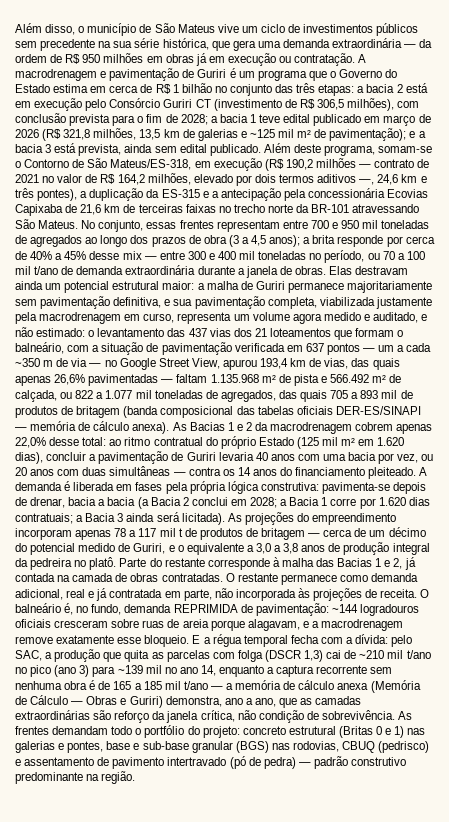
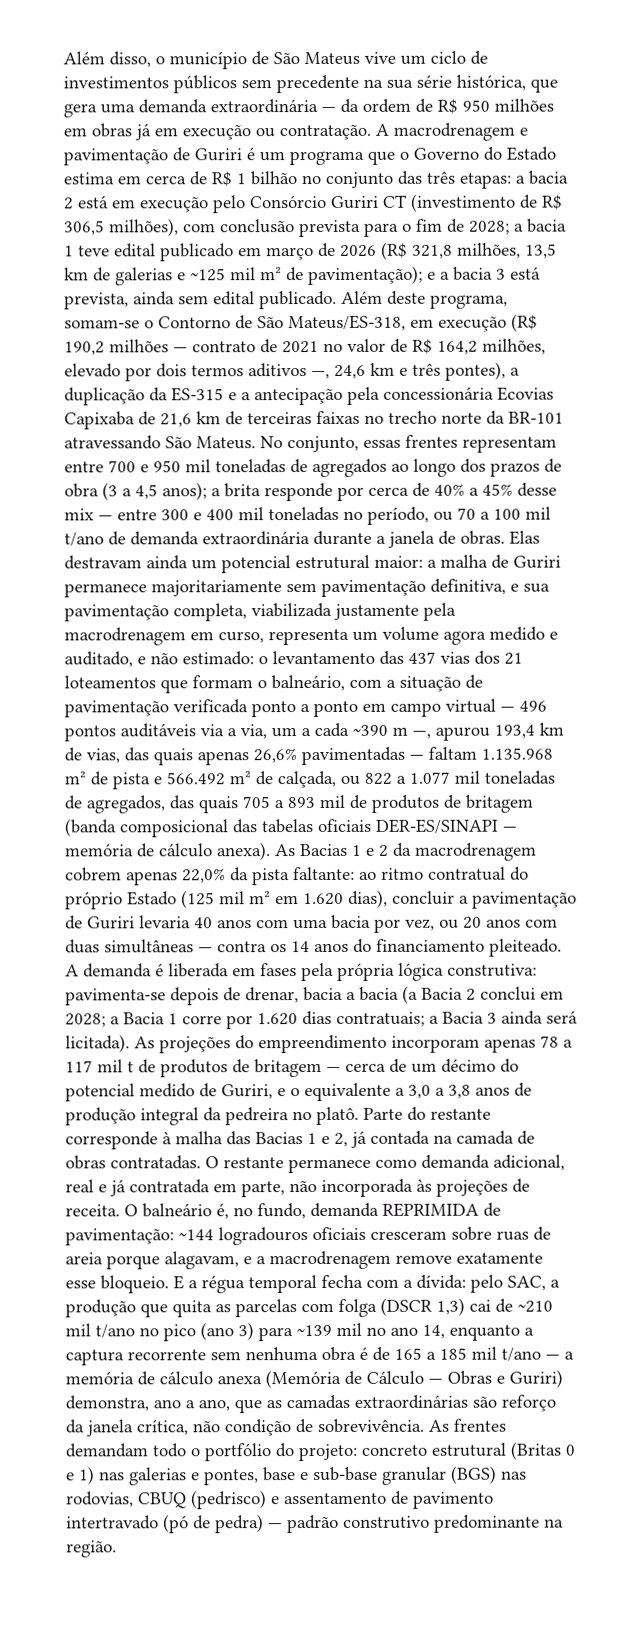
- o levantamento das 437 vias dos 21 loteamentos que formam o balneário, com a situação de pavimentação verificada em 637 pontos — um a cada ~350 m de via — no Google Street View, apurou 193,4 km de vias, das quais apenas 26,6% pavimentadas — faltam 1.135.968 m² de pista e 566.492 m² de calçada, ou 822 a 1.077 mil toneladas de agregados, das quais 705 a 893 mil de produtos de britagem (banda composicional das tabelas oficiais DER-ES/SINAPI — memória de cálculo anexa).
+ o levantamento das 437 vias dos 21 loteamentos que formam o balneário, com a situação de pavimentação verificada ponto a ponto em campo virtual — 496 pontos auditáveis via a via, um a cada ~390 m —, apurou 193,4 km de vias, das quais apenas 26,6% pavimentadas — faltam 1.135.968 m² de pista e 566.492 m² de calçada, ou 822 a 1.077 mil toneladas de agregados, das quais 705 a 893 mil de produtos de britagem (banda composicional das tabelas oficiais DER-ES/SINAPI — memória de cálculo anexa).
- As Bacias 1 e 2 da macrodrenagem cobrem apenas 22,0% desse total: ao ritmo contratual do próprio Estado (125 mil m² em 1.620 dias), concluir a pavimentação de Guriri levaria 40 anos com uma bacia por vez, ou 20 anos com duas simultâneas — contra os 14 anos do financiamento pleiteado.
+ As Bacias 1 e 2 da macrodrenagem cobrem apenas 22,0% da pista faltante: ao ritmo contratual do próprio Estado (125 mil m² em 1.620 dias), concluir a pavimentação de Guriri levaria 40 anos com uma bacia por vez, ou 20 anos com duas simultâneas — contra os 14 anos do financiamento pleiteado.

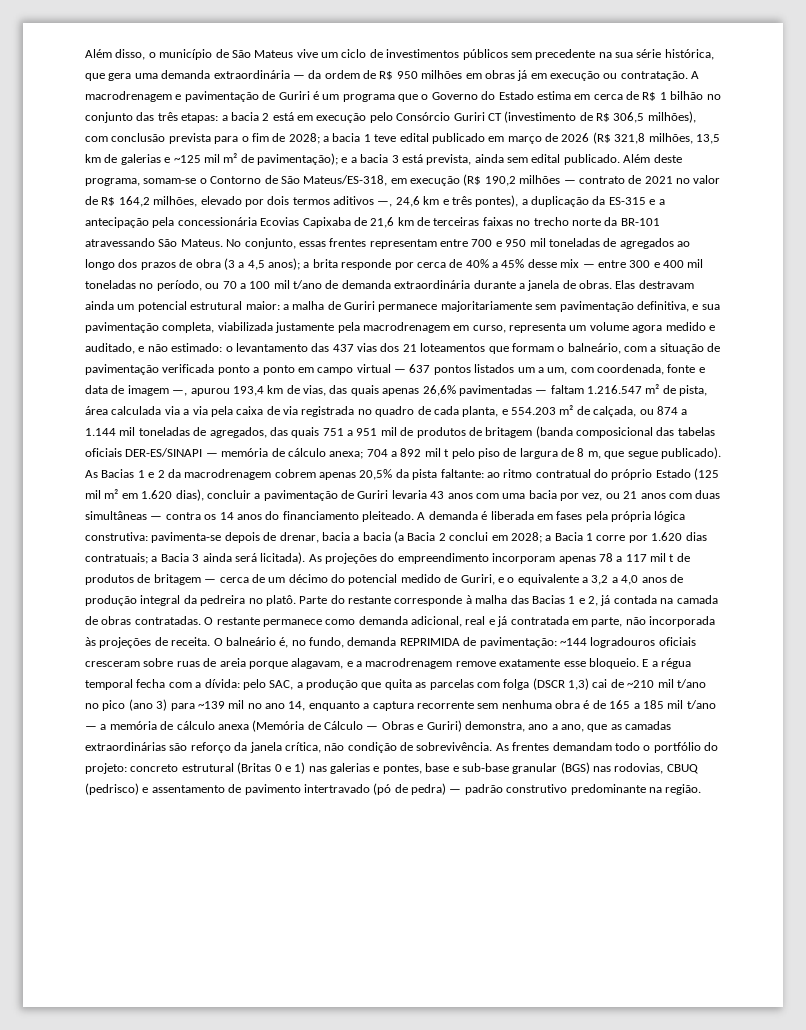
- o levantamento das 437 vias dos 21 loteamentos que formam o balneário, com a situação de pavimentação verificada ponto a ponto em campo virtual — 496 pontos auditáveis via a via, um a cada ~390 m —, apurou 193,4 km de vias, das quais apenas 26,6% pavimentadas — faltam 1.135.968 m² de pista e 566.492 m² de calçada, ou 822 a 1.077 mil toneladas de agregados, das quais 705 a 893 mil de produtos de britagem (banda composicional das tabelas oficiais DER-ES/SINAPI — memória de cálculo anexa).
+ o levantamento das 437 vias dos 21 loteamentos que formam o balneário, com a situação de pavimentação verificada ponto a ponto em campo virtual — 637 pontos listados um a um, com coordenada, fonte e data de imagem —, apurou 193,4 km de vias, das quais apenas 26,6% pavimentadas — faltam 1.216.547 m² de pista, área calculada via a via pela caixa de via registrada no quadro de cada planta, e 554.203 m² de calçada, ou 874 a 1.144 mil toneladas de agregados, das quais 751 a 951 mil de produtos de britagem (banda composicional das tabelas oficiais DER-ES/SINAPI — memória de cálculo anexa; 704 a 892 mil t pelo piso de largura de 8 m, que segue publicado).
- As Bacias 1 e 2 da macrodrenagem cobrem apenas 22,0% da pista faltante: ao ritmo contratual do próprio Estado (125 mil m² em 1.620 dias), concluir a pavimentação de Guriri levaria 40 anos com uma bacia por vez, ou 20 anos com duas simultâneas — contra os 14 anos do financiamento pleiteado.
+ As Bacias 1 e 2 da macrodrenagem cobrem apenas 20,5% da pista faltante: ao ritmo contratual do próprio Estado (125 mil m² em 1.620 dias), concluir a pavimentação de Guriri levaria 43 anos com uma bacia por vez, ou 21 anos com duas simultâneas — contra os 14 anos do financiamento pleiteado.
- As projeções do empreendimento incorporam apenas 78 a 117 mil t de produtos de britagem — cerca de um décimo do potencial medido de Guriri, e o equivalente a 3,0 a 3,8 anos de produção integral da pedreira no platô.
+ As projeções do empreendimento incorporam apenas 78 a 117 mil t de produtos de britagem — cerca de um décimo do potencial medido de Guriri, e o equivalente a 3,2 a 4,0 anos de produção integral da pedreira no platô.

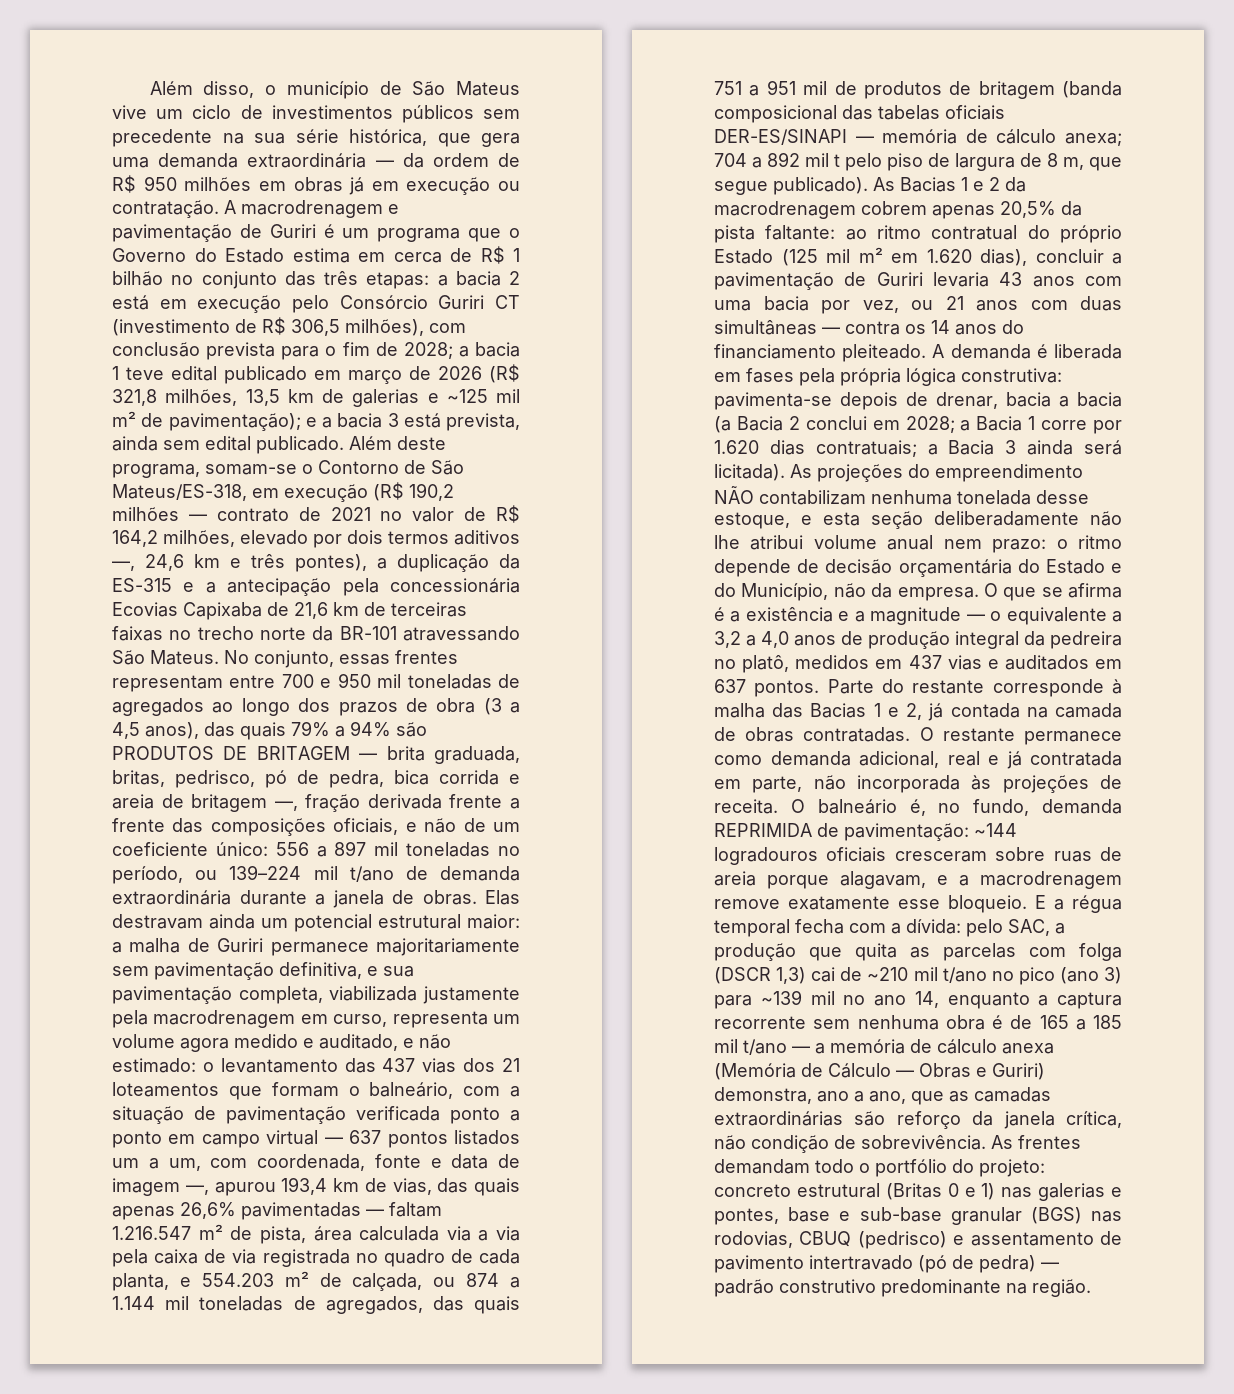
- No conjunto, essas frentes representam entre 700 e 950 mil toneladas de agregados ao longo dos prazos de obra (3 a 4,5 anos); a brita responde por cerca de 40% a 45% desse mix — entre 300 e 400 mil toneladas no período, ou 70 a 100 mil t/ano de demanda extraordinária durante a janela de obras.
+ No conjunto, essas frentes representam entre 700 e 950 mil toneladas de agregados ao longo dos prazos de obra (3 a 4,5 anos), das quais 79% a 94% são PRODUTOS DE BRITAGEM — brita graduada, britas, pedrisco, pó de pedra, bica corrida e areia de britagem —, fração derivada frente a frente das composições oficiais, e não de um coeficiente único: 556 a 897 mil toneladas no período, ou 139–224 mil t/ano de demanda extraordinária durante a janela de obras.
- As projeções do empreendimento incorporam apenas 78 a 117 mil t de produtos de britagem — cerca de um décimo do potencial medido de Guriri, e o equivalente a 3,2 a 4,0 anos de produção integral da pedreira no platô.
+ As projeções do empreendimento NÃO contabilizam nenhuma tonelada desse estoque, e esta seção deliberadamente não lhe atribui volume anual nem prazo: o ritmo depende de decisão orçamentária do Estado e do Município, não da empresa. O que se afirma é a existência e a magnitude — o equivalente a 3,2 a 4,0 anos de produção integral da pedreira no platô, medidos em 437 vias e auditados em 637 pontos.

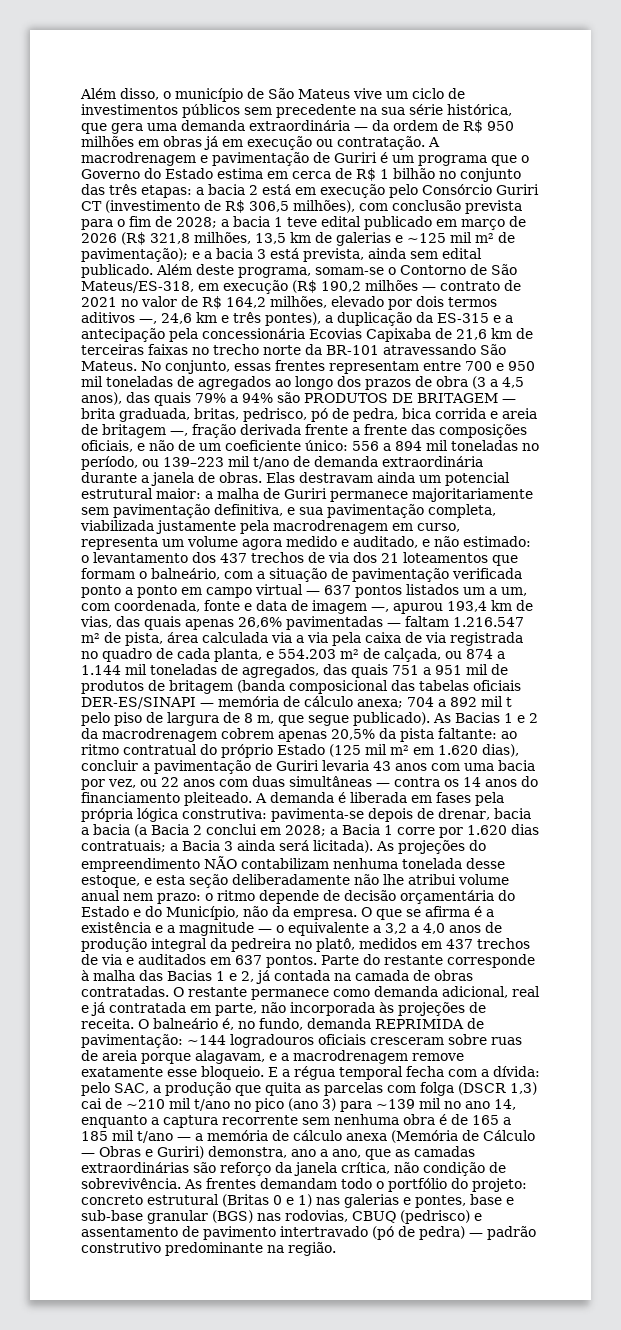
- 556 a 897 mil toneladas no período, ou 139–224 mil t/ano de demanda extraordinária durante a janela de obras.
+ 556 a 894 mil toneladas no período, ou 139–223 mil t/ano de demanda extraordinária durante a janela de obras.
- o levantamento das 437 vias dos 21 loteamentos que formam o balneário, com a situação de pavimentação verificada ponto a ponto em campo virtual — 637 pontos listados um a um, com coordenada, fonte e data de imagem —, apurou 193,4 km de vias, das quais apenas 26,6% pavimentadas — faltam 1.216.547 m² de pista, área calculada via a via pela caixa de via registrada no quadro de cada planta, e 554.203 m² de calçada, ou 874 a 1.144 mil toneladas de agregados, das quais 751 a 951 mil de produtos de britagem (banda composicional das tabelas oficiais DER-ES/SINAPI — memória de cálculo anexa;
+ o levantamento dos 437 trechos de via dos 21 loteamentos que formam o balneário, com a situação de pavimentação verificada ponto a ponto em campo virtual — 637 pontos listados um a um, com coordenada, fonte e data de imagem —, apurou 193,4 km de vias, das quais apenas 26,6% pavimentadas — faltam 1.216.547 m² de pista, área calculada via a via pela caixa de via registrada no quadro de cada planta, e 554.203 m² de calçada, ou 874 a 1.144 mil toneladas de agregados, das quais 751 a 951 mil de produtos de britagem (banda composicional das tabelas oficiais DER-ES/SINAPI — memória de cálculo anexa;
- As Bacias 1 e 2 da macrodrenagem cobrem apenas 20,5% da pista faltante: ao ritmo contratual do próprio Estado (125 mil m² em 1.620 dias), concluir a pavimentação de Guriri levaria 43 anos com uma bacia por vez, ou 21 anos com duas simultâneas — contra os 14 anos do financiamento pleiteado.
+ As Bacias 1 e 2 da macrodrenagem cobrem apenas 20,5% da pista faltante: ao ritmo contratual do próprio Estado (125 mil m² em 1.620 dias), concluir a pavimentação de Guriri levaria 43 anos com uma bacia por vez, ou 22 anos com duas simultâneas — contra os 14 anos do financiamento pleiteado.
- O que se afirma é a existência e a magnitude — o equivalente a 3,2 a 4,0 anos de produção integral da pedreira no platô, medidos em 437 vias e auditados em 637 pontos.
+ O que se afirma é a existência e a magnitude — o equivalente a 3,2 a 4,0 anos de produção integral da pedreira no platô, medidos em 437 trechos de via e auditados em 637 pontos.

